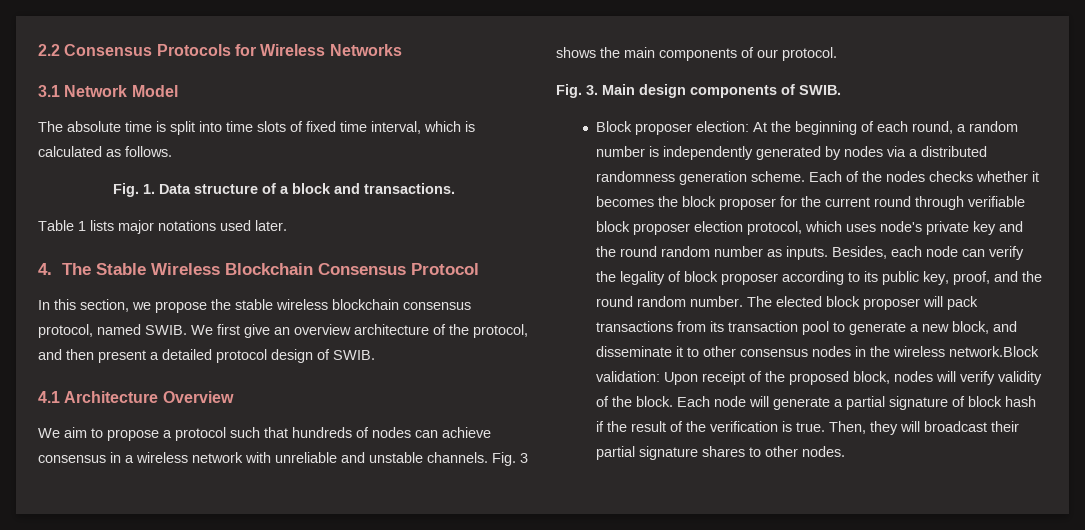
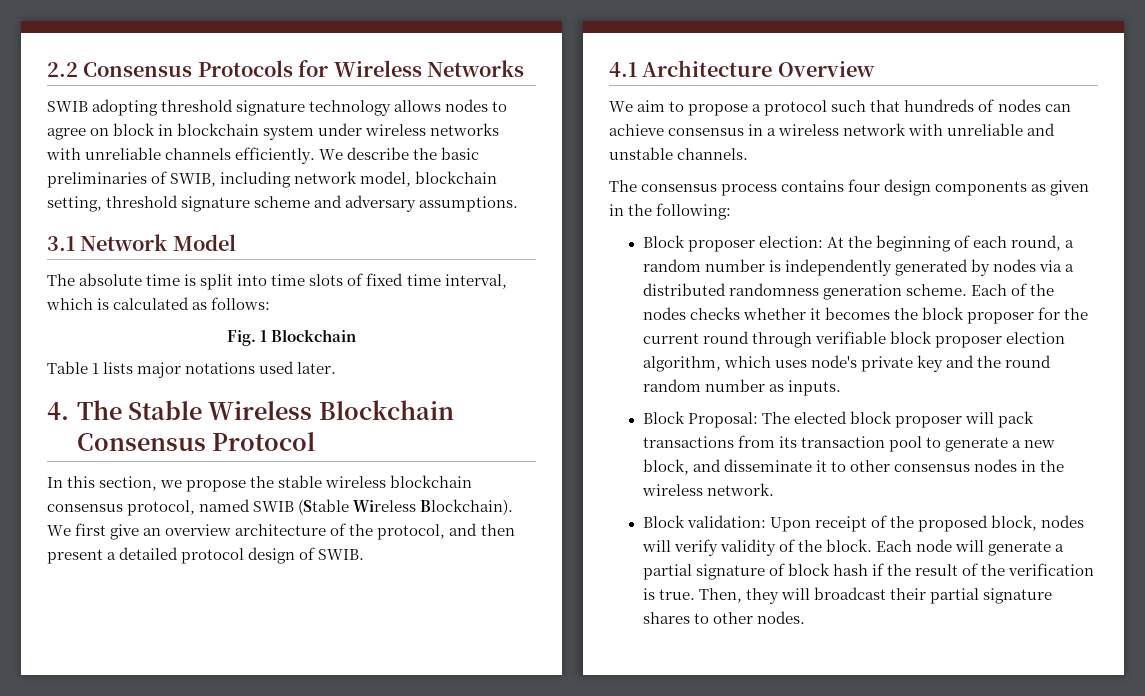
+ SWIB adopting threshold signature technology allows nodes to agree on block in blockchain system under wireless networks with unreliable channels efficiently. We describe the basic preliminaries of SWIB, including network model, blockchain setting, threshold signature scheme and adversary assumptions.
- The absolute time is split into time slots of fixed time interval, which is calculated as follows.
- Fig. 1. Data structure of a block and transactions.
+ The absolute time is split into time slots of fixed time interval, which is calculated as follows:
+ Fig. 1 Blockchain
- In this section, we propose the stable wireless blockchain consensus protocol, named SWIB.
+ In this section, we propose the stable wireless blockchain consensus protocol, named SWIB (Stable Wireless Blockchain).
- We aim to propose a protocol such that hundreds of nodes can achieve consensus in a wireless network with unreliable and unstable channels. Fig. 3 shows the main components of our protocol.
- Fig. 3. Main design components of SWIB.
+ We aim to propose a protocol such that hundreds of nodes can achieve consensus in a wireless network with unreliable and unstable channels.
+ The consensus process contains four design components as given in the following:
- Each of the nodes checks whether it becomes the block proposer for the current round through verifiable block proposer election protocol, which uses node's private key and the round random number as inputs. Besides, each node can verify the legality of block proposer according to its public key, proof, and the round random number.
+ Each of the nodes checks whether it becomes the block proposer for the current round through verifiable block proposer election algorithm, which uses node's private key and the round random number as inputs.
+ Block Proposal:
- The elected block proposer will pack transactions from its transaction pool to generate a new block, and disseminate it to other consensus nodes in the wireless network.Block validation:
+ The elected block proposer will pack transactions from its transaction pool to generate a new block, and disseminate it to other consensus nodes in the wireless network.
+ Block validation:

